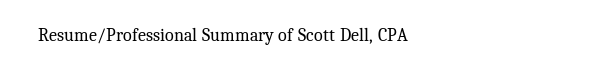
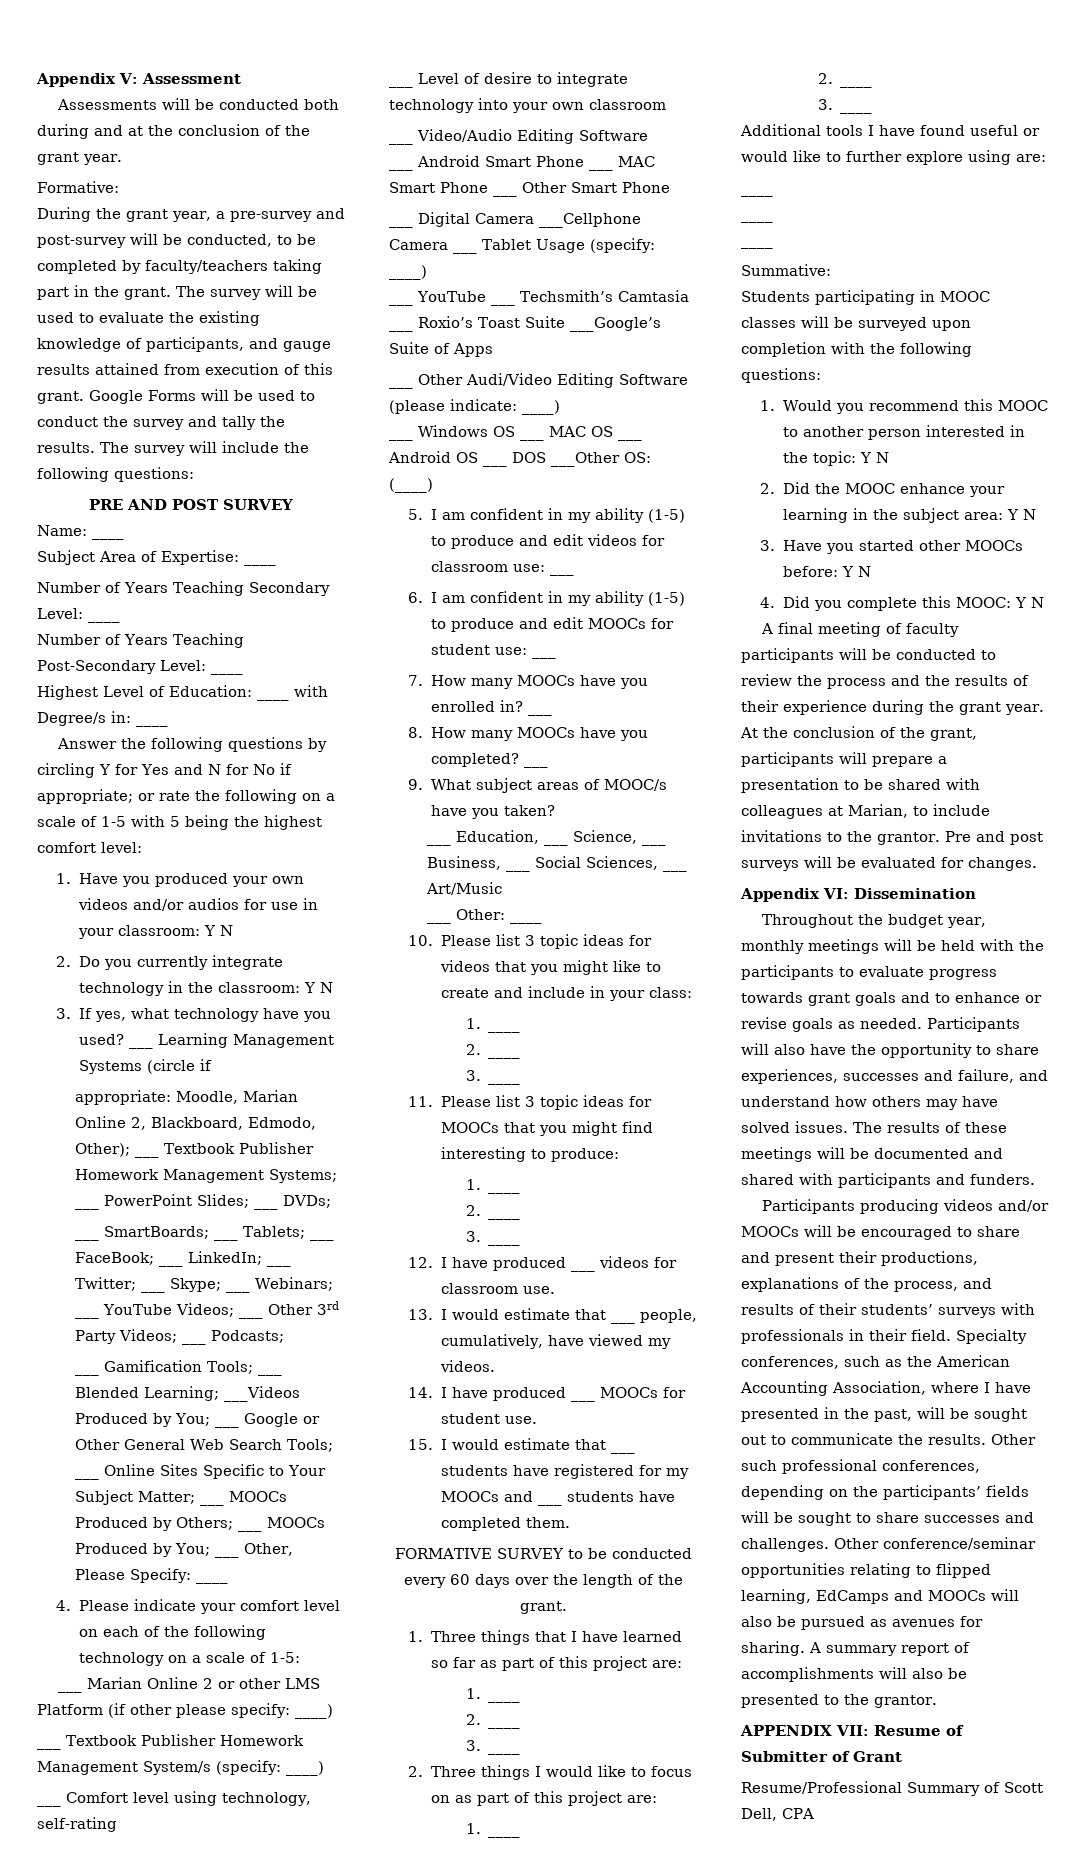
+ Appendix V: Assessment
+ Assessments will be conducted both during and at the conclusion of the grant year.
+ Formative:
+ During the grant year, a pre-survey and post-survey will be conducted, to be completed by faculty/teachers taking part in the grant. The survey will be used to evaluate the existing knowledge of participants, and gauge results attained from execution of this grant. Google Forms will be used to conduct the survey and tally the results. The survey will include the following questions:
+ PRE AND POST SURVEY
+ Name: ____
+ Subject Area of Expertise: ____
+ Number of Years Teaching Secondary Level: ____
+ Number of Years Teaching Post-Secondary Level: ____
+ Highest Level of Education: ____ with Degree/s in: ____
+ Answer the following questions by circling Y for Yes and N for No if appropriate; or rate the following on a scale of 1-5 with 5 being the highest comfort level:
+ 1. Have you produced your own videos and/or audios for use in your classroom: Y N
+ 2. Do you currently integrate technology in the classroom: Y N
+ 3. If yes, what technology have you used? ___ Learning Management Systems (circle if
+ appropriate: Moodle, Marian Online 2, Blackboard, Edmodo, Other); ___ Textbook Publisher Homework Management Systems; ___ PowerPoint Slides; ___ DVDs;
+ ___ SmartBoards; ___ Tablets; ___ FaceBook; ___ LinkedIn; ___ Twitter; ___ Skype; ___ Webinars; ___ YouTube Videos; ___ Other 3rd Party Videos; ___ Podcasts;
+ ___ Gamification Tools; ___ Blended Learning; ___Videos Produced by You; ___ Google or Other General Web Search Tools; ___ Online Sites Specific to Your Subject Matter; ___ MOOCs Produced by Others; ___ MOOCs Produced by You; ___ Other, Please Specify: ____
+ 4. Please indicate your comfort level on each of the following technology on a scale of 1-5:
+ ___ Marian Online 2 or other LMS Platform (if other please specify: ____)
+ ___ Textbook Publisher Homework Management System/s (specify: ____)
+ ___ Comfort level using technology, self-rating
+ ___ Level of desire to integrate technology into your own classroom
+ ___ Video/Audio Editing Software
+ ___ Android Smart Phone ___ MAC Smart Phone ___ Other Smart Phone
+ ___ Digital Camera ___Cellphone Camera ___ Tablet Usage (specify: ____)
+ ___ YouTube ___ Techsmith’s Camtasia ___ Roxio’s Toast Suite ___Google’s Suite of Apps
+ ___ Other Audi/Video Editing Software (please indicate: ____)
+ ___ Windows OS ___ MAC OS ___ Android OS ___ DOS ___Other OS: (____)
+ 5. I am confident in my ability (1-5) to produce and edit videos for classroom use: ___
+ 6. I am confident in my ability (1-5) to produce and edit MOOCs for student use: ___
+ 7. How many MOOCs have you enrolled in? ___
+ 8. How many MOOCs have you completed? ___
+ 9. What subject areas of MOOC/s have you taken?
+ ___ Education, ___ Science, ___ Business, ___ Social Sciences, ___ Art/Music
+ ___ Other: ____
+ 10. Please list 3 topic ideas for videos that you might like to create and include in your class:
+ 1. ____
+ 2. ____
+ 3. ____
+ 11. Please list 3 topic ideas for MOOCs that you might find interesting to produce:
+ 1. ____
+ 2. ____
+ 3. ____
+ 12. I have produced ___ videos for classroom use.
+ 13. I would estimate that ___ people, cumulatively, have viewed my videos.
+ 14. I have produced ___ MOOCs for student use.
+ 15. I would estimate that ___ students have registered for my MOOCs and ___ students have completed them.
+ FORMATIVE SURVEY to be conducted every 60 days over the length of the grant.
+ 1. Three things that I have learned so far as part of this project are:
+ 1. ____
+ 2. ____
+ 3. ____
+ 2. Three things I would like to focus on as part of this project are:
+ 1. ____
+ 2. ____
+ 3. ____
+ Additional tools I have found useful or would like to further explore using are:
+ ____
+ ____
+ ____
+ Summative:
+ Students participating in MOOC classes will be surveyed upon completion with the following questions:
+ 1. Would you recommend this MOOC to another person interested in the topic: Y N
+ 2. Did the MOOC enhance your learning in the subject area: Y N
+ 3. Have you started other MOOCs before: Y N
+ 4. Did you complete this MOOC: Y N
+ A final meeting of faculty participants will be conducted to review the process and the results of their experience during the grant year. At the conclusion of the grant, participants will prepare a presentation to be shared with colleagues at Marian, to include invitations to the grantor. Pre and post surveys will be evaluated for changes.
+ Appendix VI: Dissemination
+ Throughout the budget year, monthly meetings will be held with the participants to evaluate progress towards grant goals and to enhance or revise goals as needed. Participants will also have the opportunity to share experiences, successes and failure, and understand how others may have solved issues. The results of these meetings will be documented and shared with participants and funders.
+ Participants producing videos and/or MOOCs will be encouraged to share and present their productions, explanations of the process, and results of their students’ surveys with professionals in their field. Specialty conferences, such as the American Accounting Association, where I have presented in the past, will be sought out to communicate the results. Other such professional conferences, depending on the participants’ fields will be sought to share successes and challenges. Other conference/seminar opportunities relating to flipped learning, EdCamps and MOOCs will also be pursued as avenues for sharing. A summary report of accomplishments will also be presented to the grantor.
+ APPENDIX VII: Resume of Submitter of Grant

